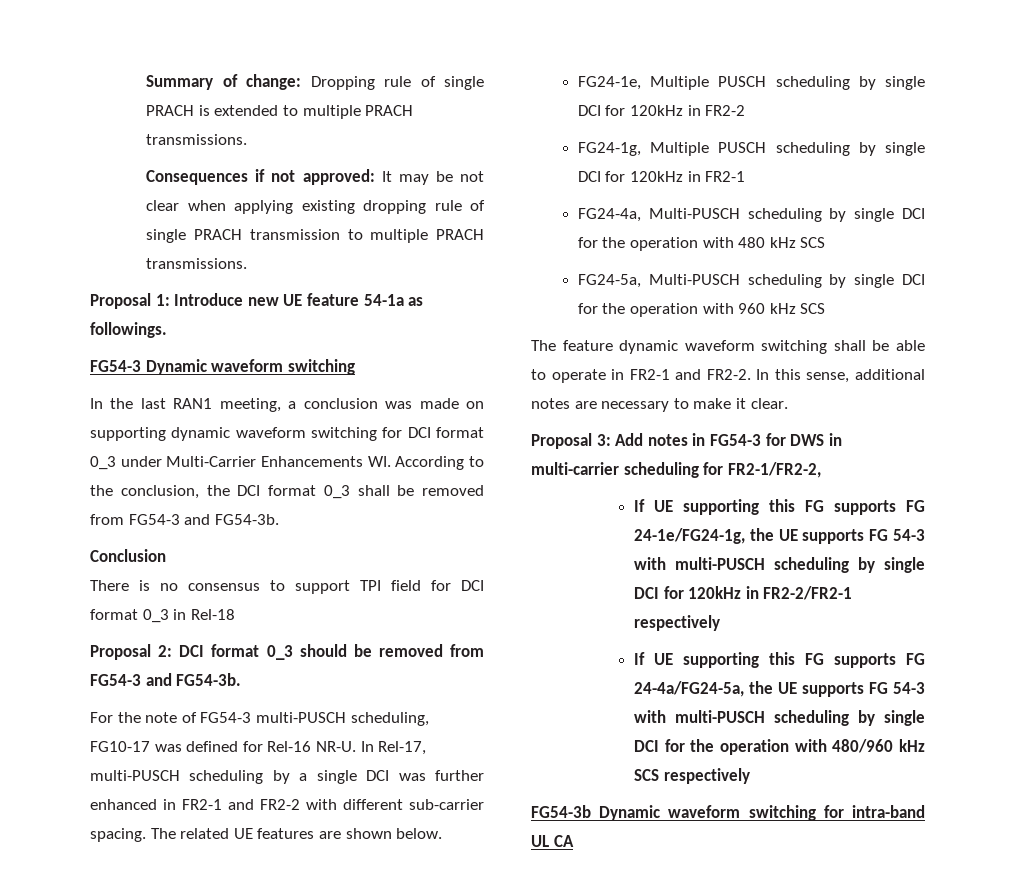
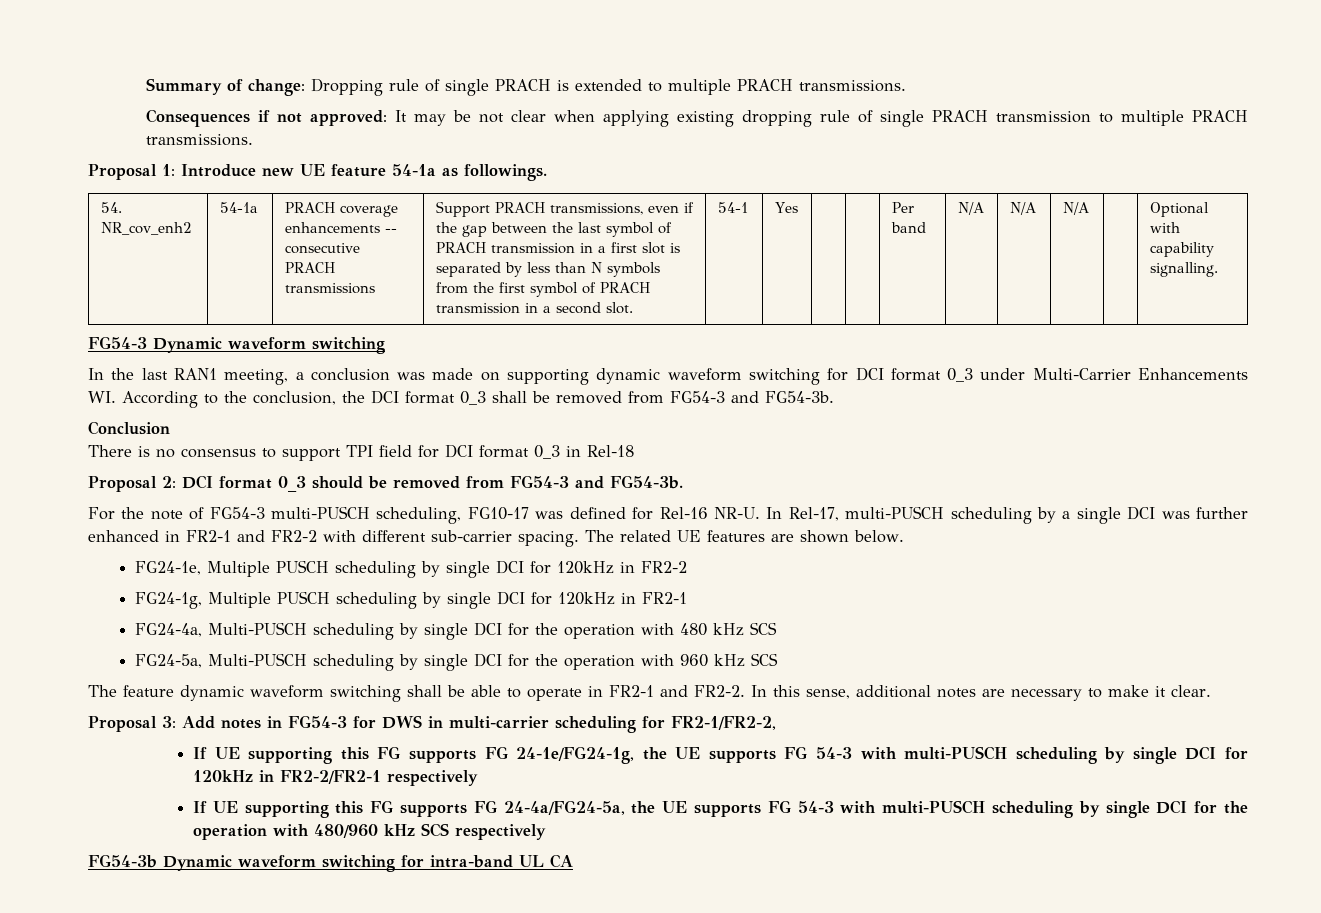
+ 54. NR_cov_enh2 | 54-1a | PRACH coverage enhancements -- consecutive PRACH transmissions | Support PRACH transmissions, even if the gap between the last symbol of PRACH transmission in a first slot is separated by less than N symbols from the first symbol of PRACH transmission in a second slot. | 54-1 | Yes | | | Per band | N/A | N/A | N/A | | Optional with capability signalling.

